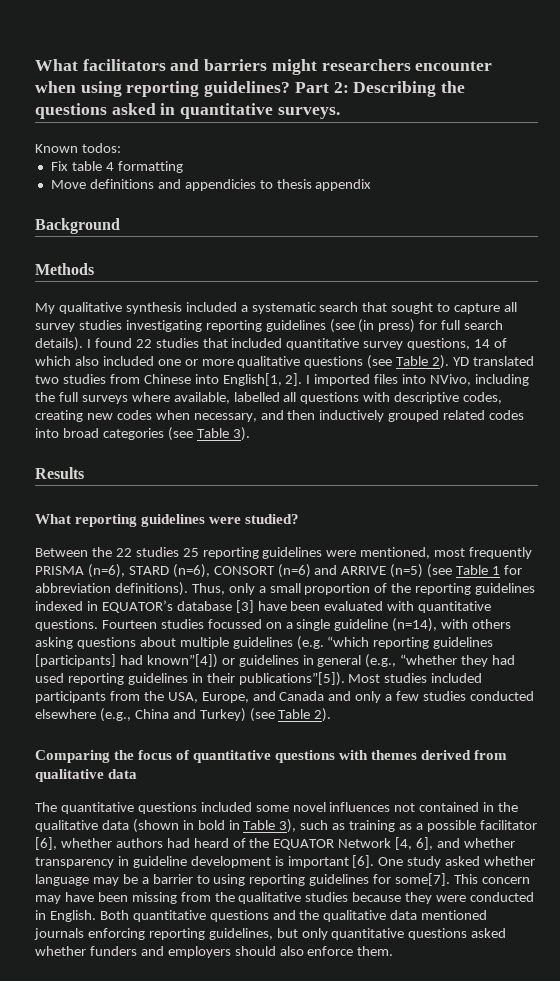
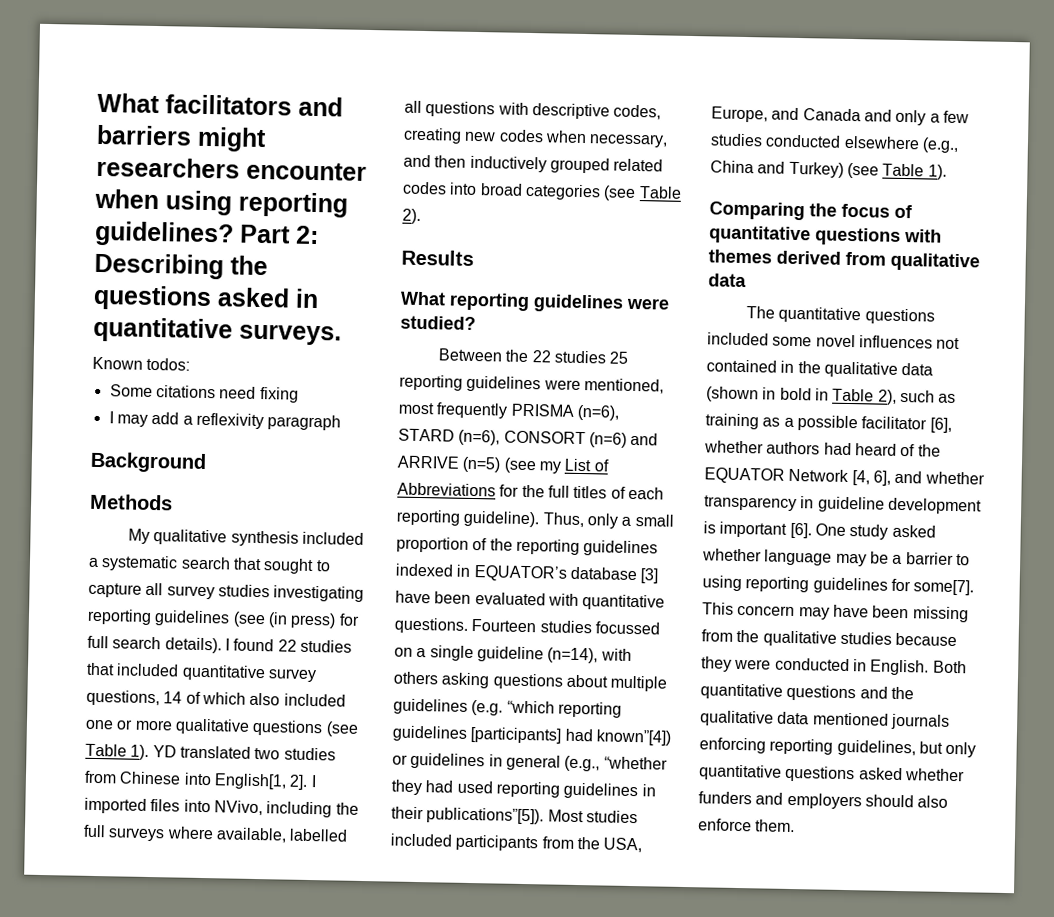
- Fix table 4 formatting
- Move definitions and appendicies to thesis appendix
+ Some citations need fixing
+ I may add a reflexivity paragraph
- I found 22 studies that included quantitative survey questions, 14 of which also included one or more qualitative questions (see Table 2).
+ I found 22 studies that included quantitative survey questions, 14 of which also included one or more qualitative questions (see Table 1).
- I imported files into NVivo, including the full surveys where available, labelled all questions with descriptive codes, creating new codes when necessary, and then inductively grouped related codes into broad categories (see Table 3).
+ I imported files into NVivo, including the full surveys where available, labelled all questions with descriptive codes, creating new codes when necessary, and then inductively grouped related codes into broad categories (see Table 2).
- Between the 22 studies 25 reporting guidelines were mentioned, most frequently PRISMA (n=6), STARD (n=6), CONSORT (n=6) and ARRIVE (n=5) (see Table 1 for abbreviation definitions).
+ Between the 22 studies 25 reporting guidelines were mentioned, most frequently PRISMA (n=6), STARD (n=6), CONSORT (n=6) and ARRIVE (n=5) (see my List of Abbreviations for the full titles of each reporting guideline).
- Most studies included participants from the USA, Europe, and Canada and only a few studies conducted elsewhere (e.g., China and Turkey) (see Table 2).
+ Most studies included participants from the USA, Europe, and Canada and only a few studies conducted elsewhere (e.g., China and Turkey) (see Table 1).
- The quantitative questions included some novel influences not contained in the qualitative data (shown in bold in Table 3), such as training as a possible facilitator [6], whether authors had heard of the EQUATOR Network [4, 6], and whether transparency in guideline development is important [6].
+ The quantitative questions included some novel influences not contained in the qualitative data (shown in bold in Table 2), such as training as a possible facilitator [6], whether authors had heard of the EQUATOR Network [4, 6], and whether transparency in guideline development is important [6].

